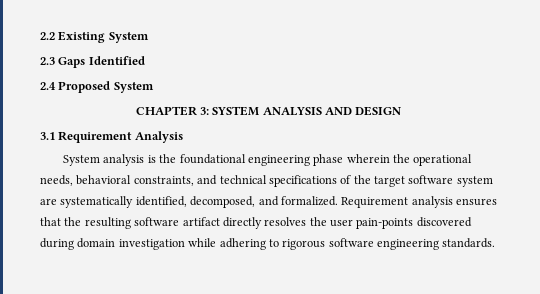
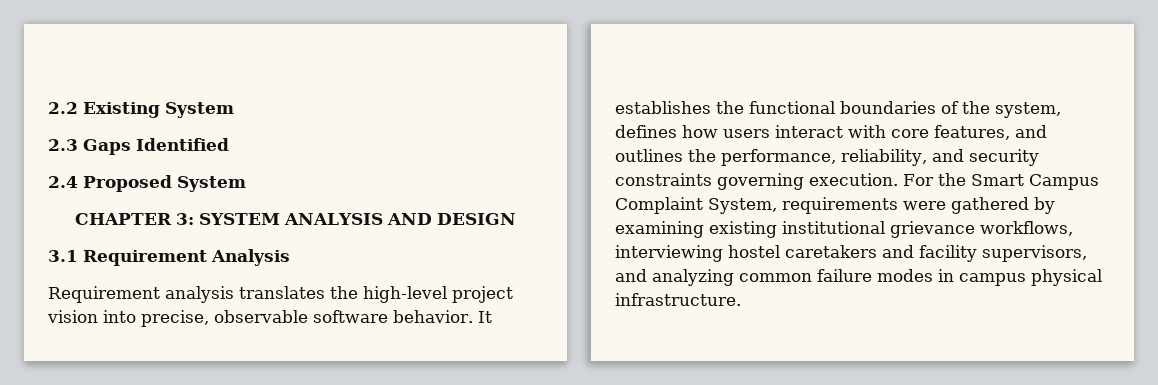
- System analysis is the foundational engineering phase wherein the operational needs, behavioral constraints, and technical specifications of the target software system are systematically identified, decomposed, and formalized. Requirement analysis ensures that the resulting software artifact directly resolves the user pain-points discovered during domain investigation while adhering to rigorous software engineering standards.
+ Requirement analysis translates the high-level project vision into precise, observable software behavior. It establishes the functional boundaries of the system, defines how users interact with core features, and outlines the performance, reliability, and security constraints governing execution. For the Smart Campus Complaint System, requirements were gathered by examining existing institutional grievance workflows, interviewing hostel caretakers and facility supervisors, and analyzing common failure modes in campus physical infrastructure.

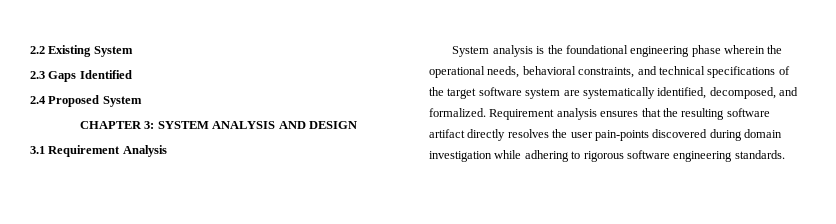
- Requirement analysis translates the high-level project vision into precise, observable software behavior. It establishes the functional boundaries of the system, defines how users interact with core features, and outlines the performance, reliability, and security constraints governing execution. For the Smart Campus Complaint System, requirements were gathered by examining existing institutional grievance workflows, interviewing hostel caretakers and facility supervisors, and analyzing common failure modes in campus physical infrastructure.
+ System analysis is the foundational engineering phase wherein the operational needs, behavioral constraints, and technical specifications of the target software system are systematically identified, decomposed, and formalized. Requirement analysis ensures that the resulting software artifact directly resolves the user pain-points discovered during domain investigation while adhering to rigorous software engineering standards.

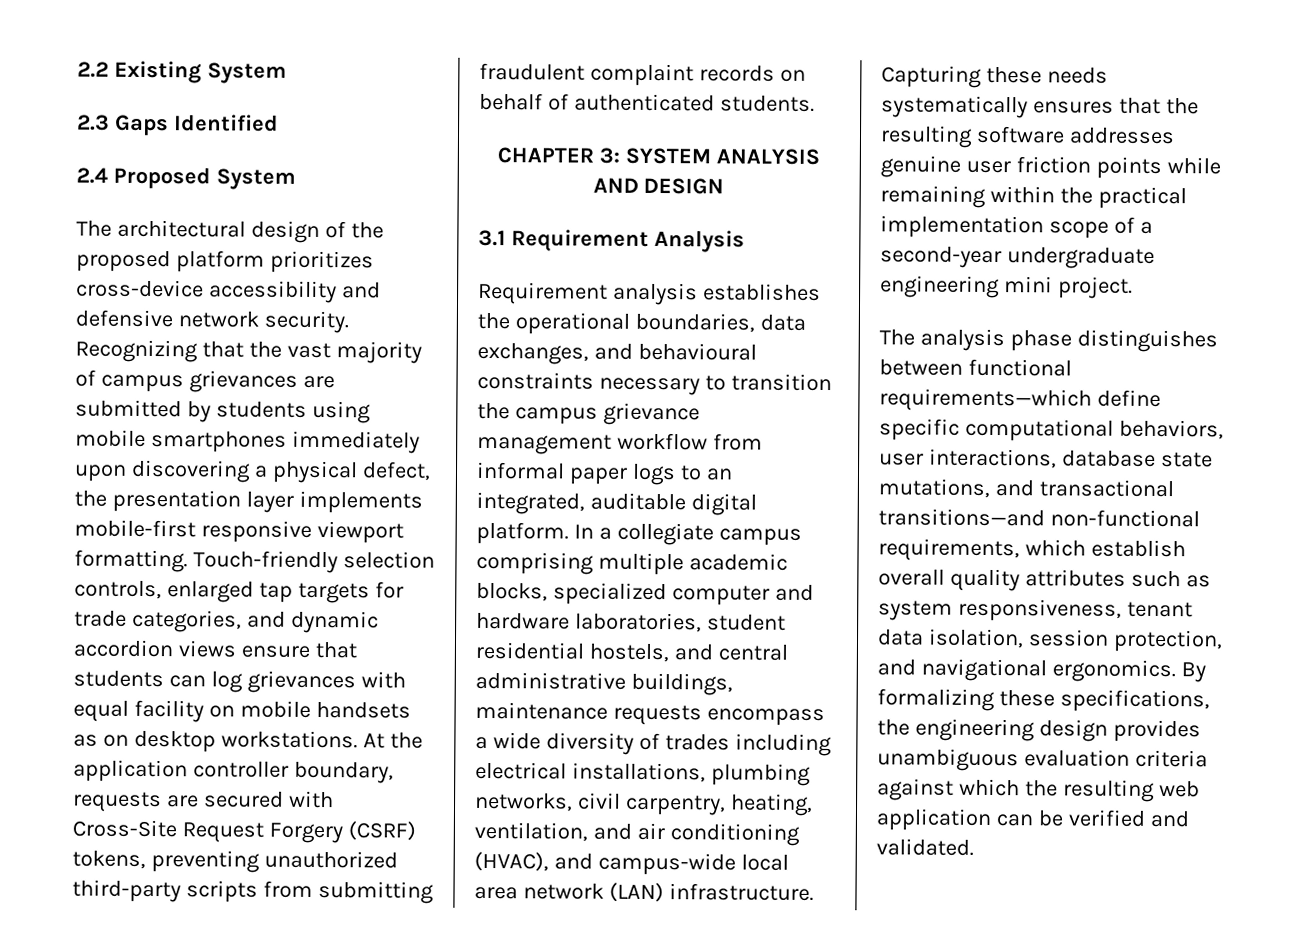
+ The architectural design of the proposed platform prioritizes cross-device accessibility and defensive network security. Recognizing that the vast majority of campus grievances are submitted by students using mobile smartphones immediately upon discovering a physical defect, the presentation layer implements mobile-first responsive viewport formatting. Touch-friendly selection controls, enlarged tap targets for trade categories, and dynamic accordion views ensure that students can log grievances with equal facility on mobile handsets as on desktop workstations. At the application controller boundary, requests are secured with Cross-Site Request Forgery (CSRF) tokens, preventing unauthorized third-party scripts from submitting fraudulent complaint records on behalf of authenticated students.
- System analysis is the foundational engineering phase wherein the operational needs, behavioral constraints, and technical specifications of the target software system are systematically identified, decomposed, and formalized. Requirement analysis ensures that the resulting software artifact directly resolves the user pain-points discovered during domain investigation while adhering to rigorous software engineering standards.
+ Requirement analysis establishes the operational boundaries, data exchanges, and behavioural constraints necessary to transition the campus grievance management workflow from informal paper logs to an integrated, auditable digital platform. In a collegiate campus comprising multiple academic blocks, specialized computer and hardware laboratories, student residential hostels, and central administrative buildings, maintenance requests encompass a wide diversity of trades including electrical installations, plumbing networks, civil carpentry, heating, ventilation, and air conditioning (HVAC), and campus-wide local area network (LAN) infrastructure. Capturing these needs systematically ensures that the resulting software addresses genuine user friction points while remaining within the practical implementation scope of a second-year undergraduate engineering mini project.
+ The analysis phase distinguishes between functional requirements—which define specific computational behaviors, user interactions, database state mutations, and transactional transitions—and non-functional requirements, which establish overall quality attributes such as system responsiveness, tenant data isolation, session protection, and navigational ergonomics. By formalizing these specifications, the engineering design provides unambiguous evaluation criteria against which the resulting web application can be verified and validated.

